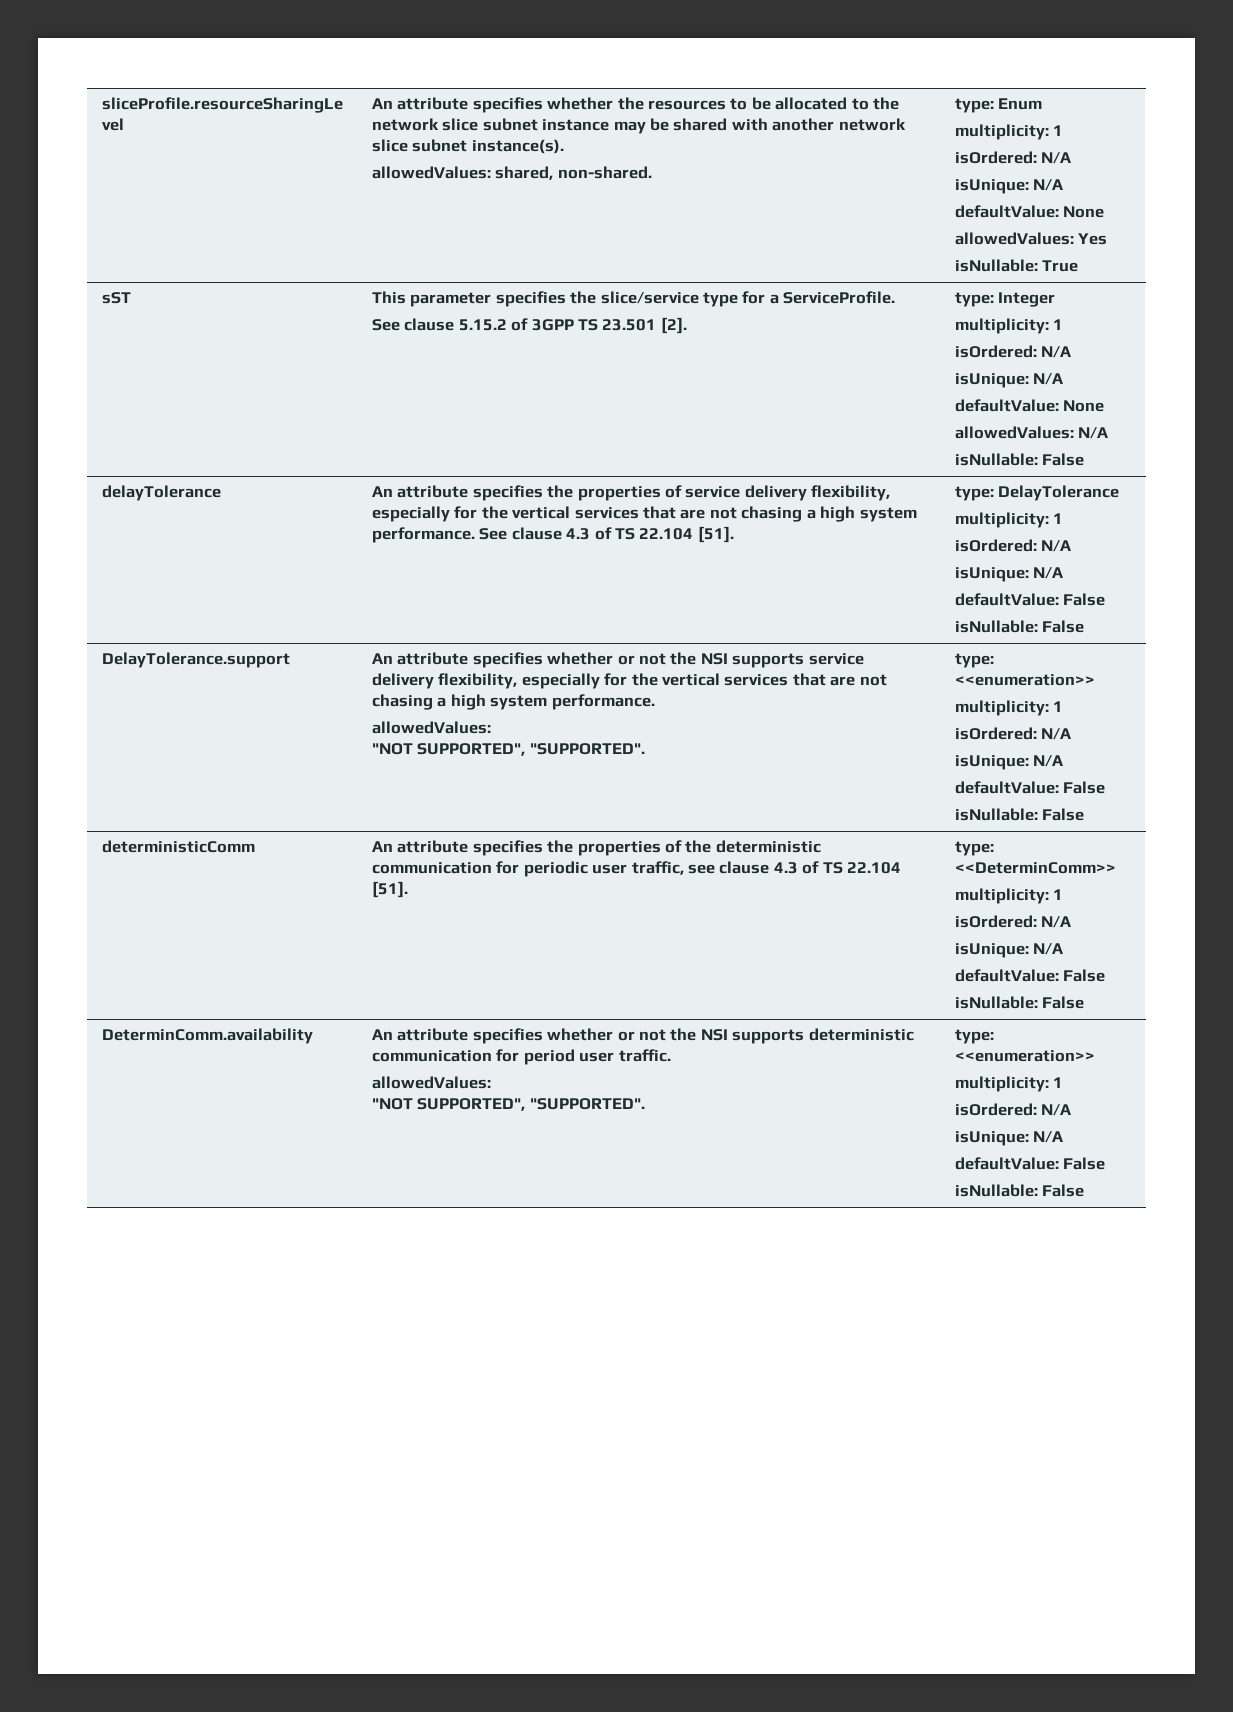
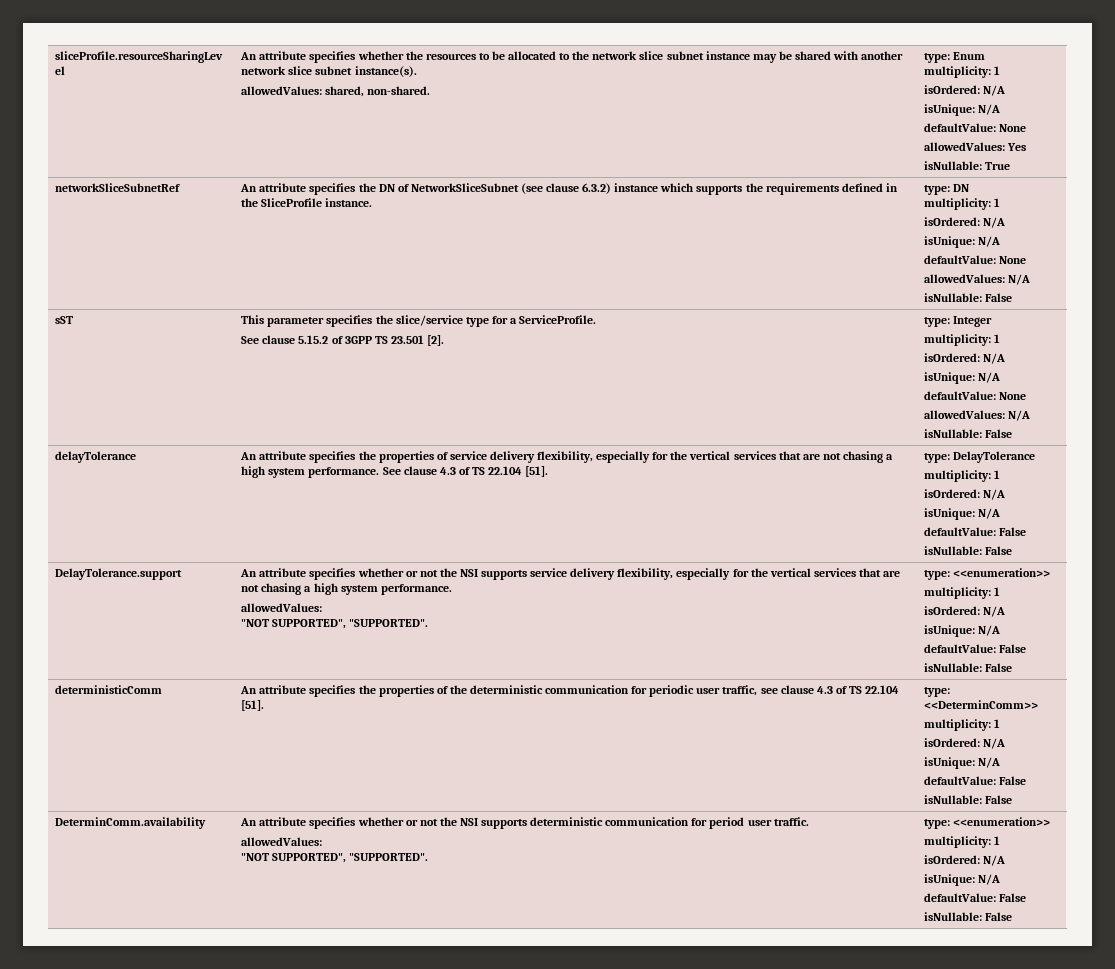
+ networkSliceSubnetRef | An attribute specifies the DN of NetworkSliceSubnet (see clause 6.3.2) instance which supports the requirements defined in the SliceProfile instance. | type: DN
+ multiplicity: 1
+ isOrdered: N/A
+ isUnique: N/A
+ defaultValue: None
+ allowedValues: N/A
+ isNullable: False

